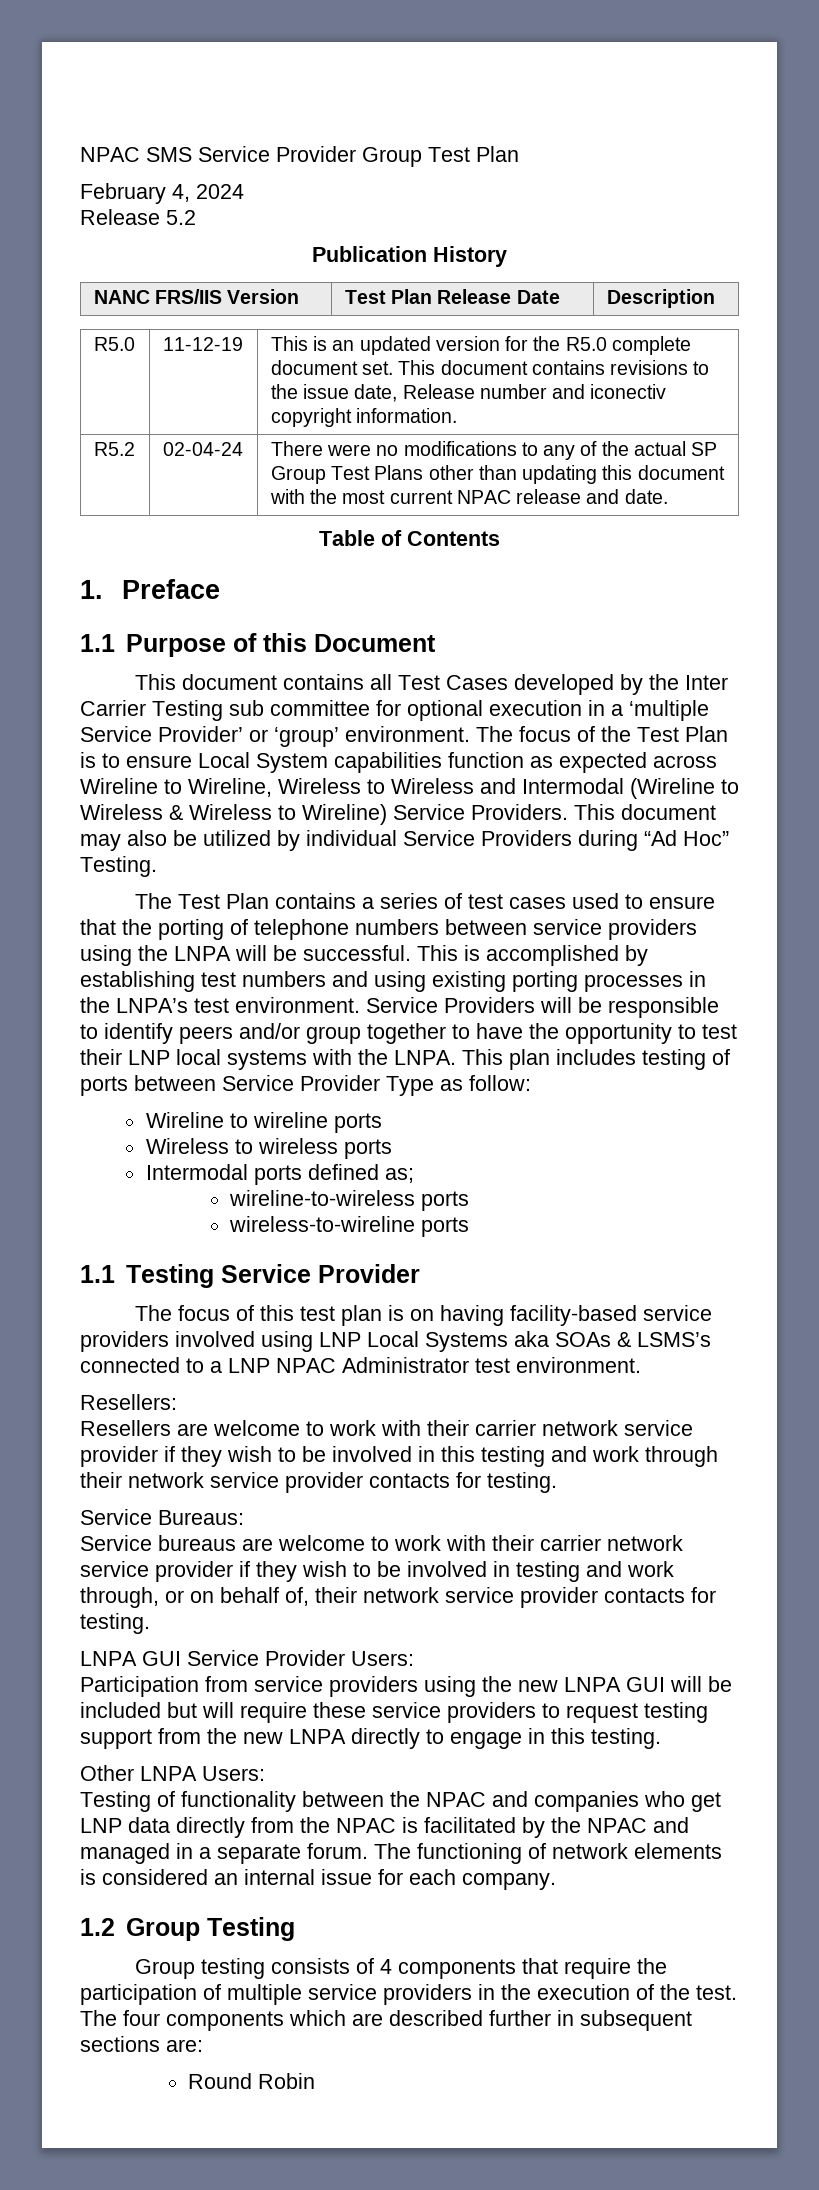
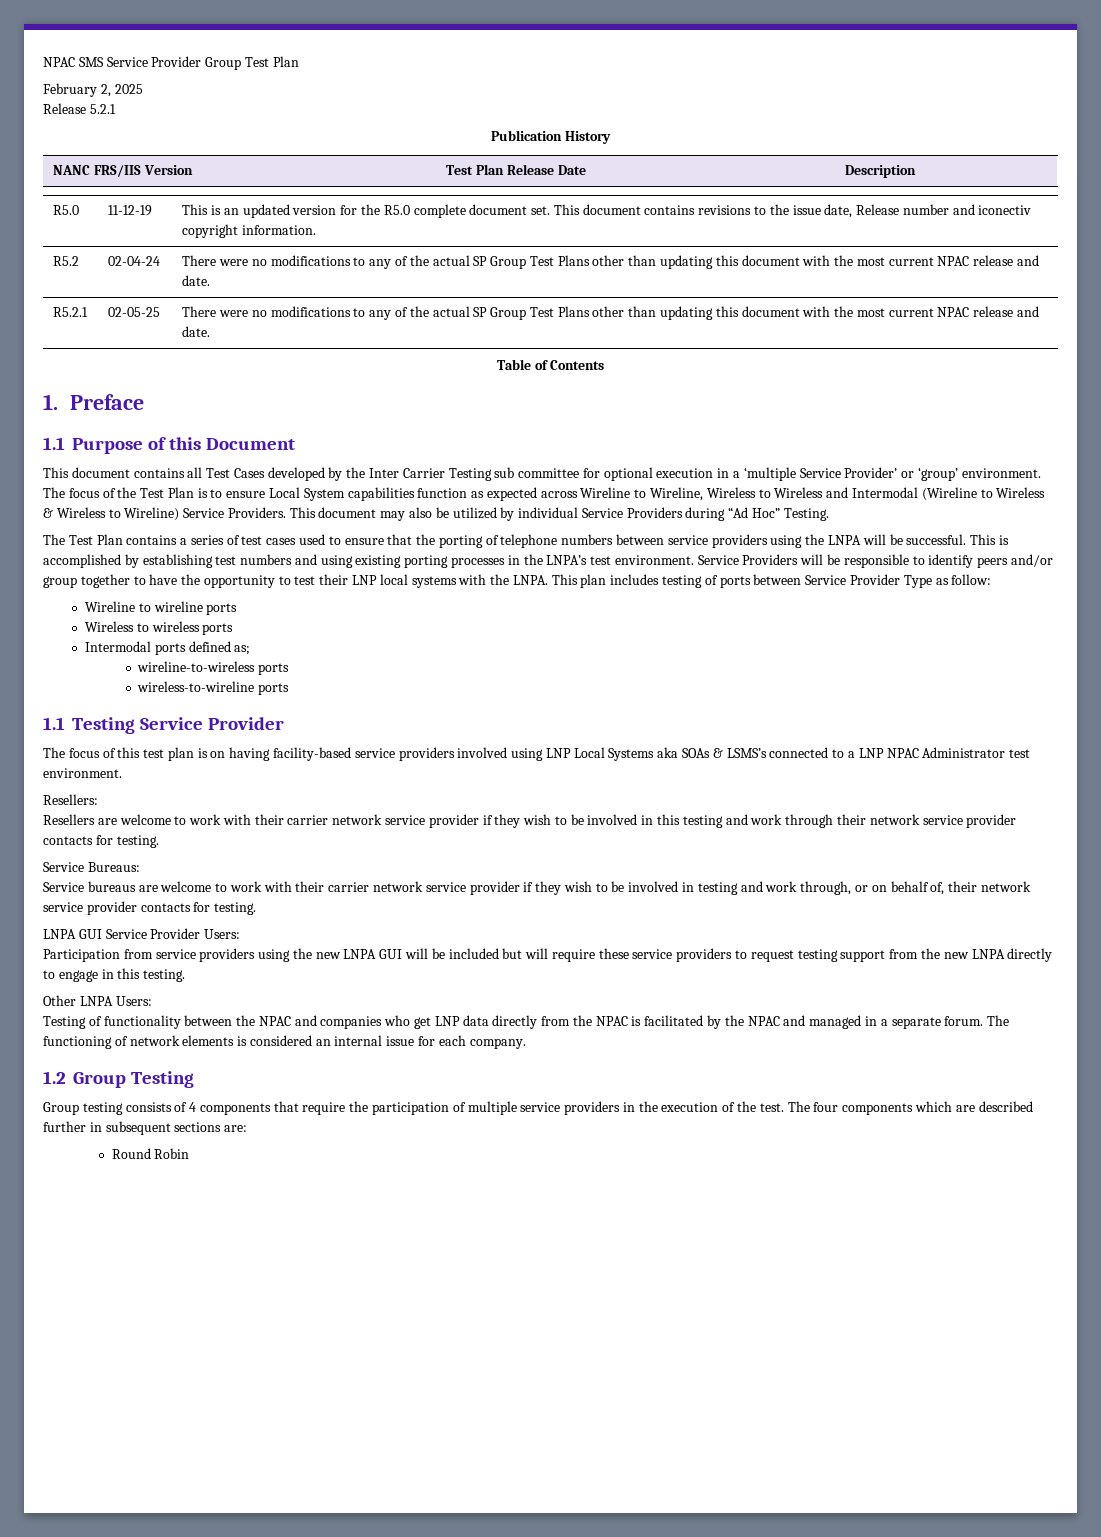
- February 4, 2024
- Release 5.2
+ February 2, 2025
+ Release 5.2.1
+ R5.2.1 | 02-05-25 | There were no modifications to any of the actual SP Group Test Plans other than updating this document with the most current NPAC release and date.

